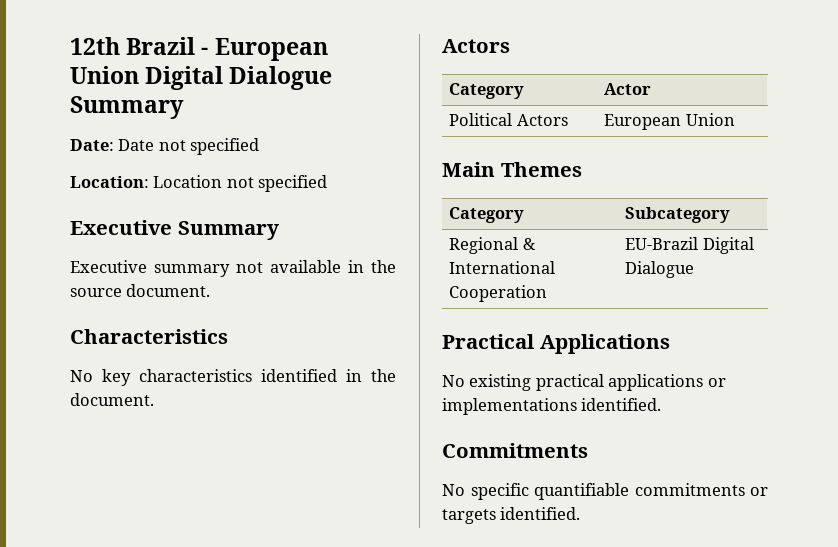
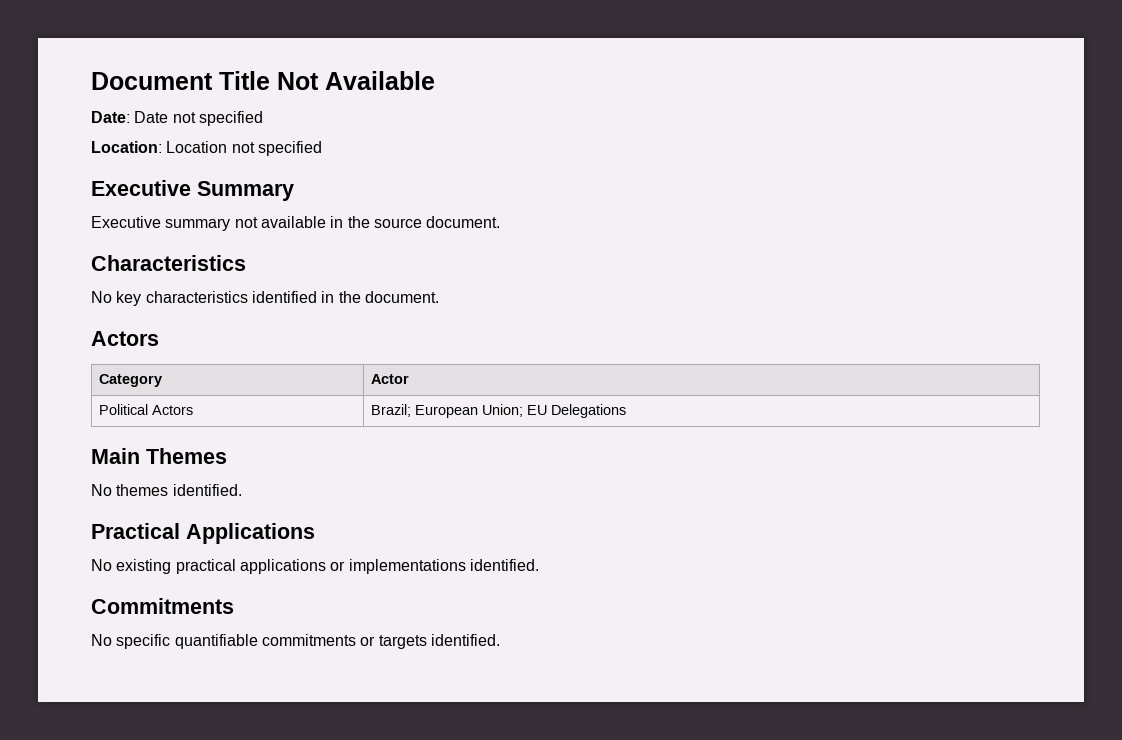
- 12th Brazil - European Union Digital Dialogue Summary
+ Document Title Not Available
- Political Actors | European Union
+ Political Actors | Brazil; European Union; EU Delegations
  Main Themes
- Category | Subcategory
- Regional & International Cooperation | EU-Brazil Digital Dialogue
+ No themes identified.

